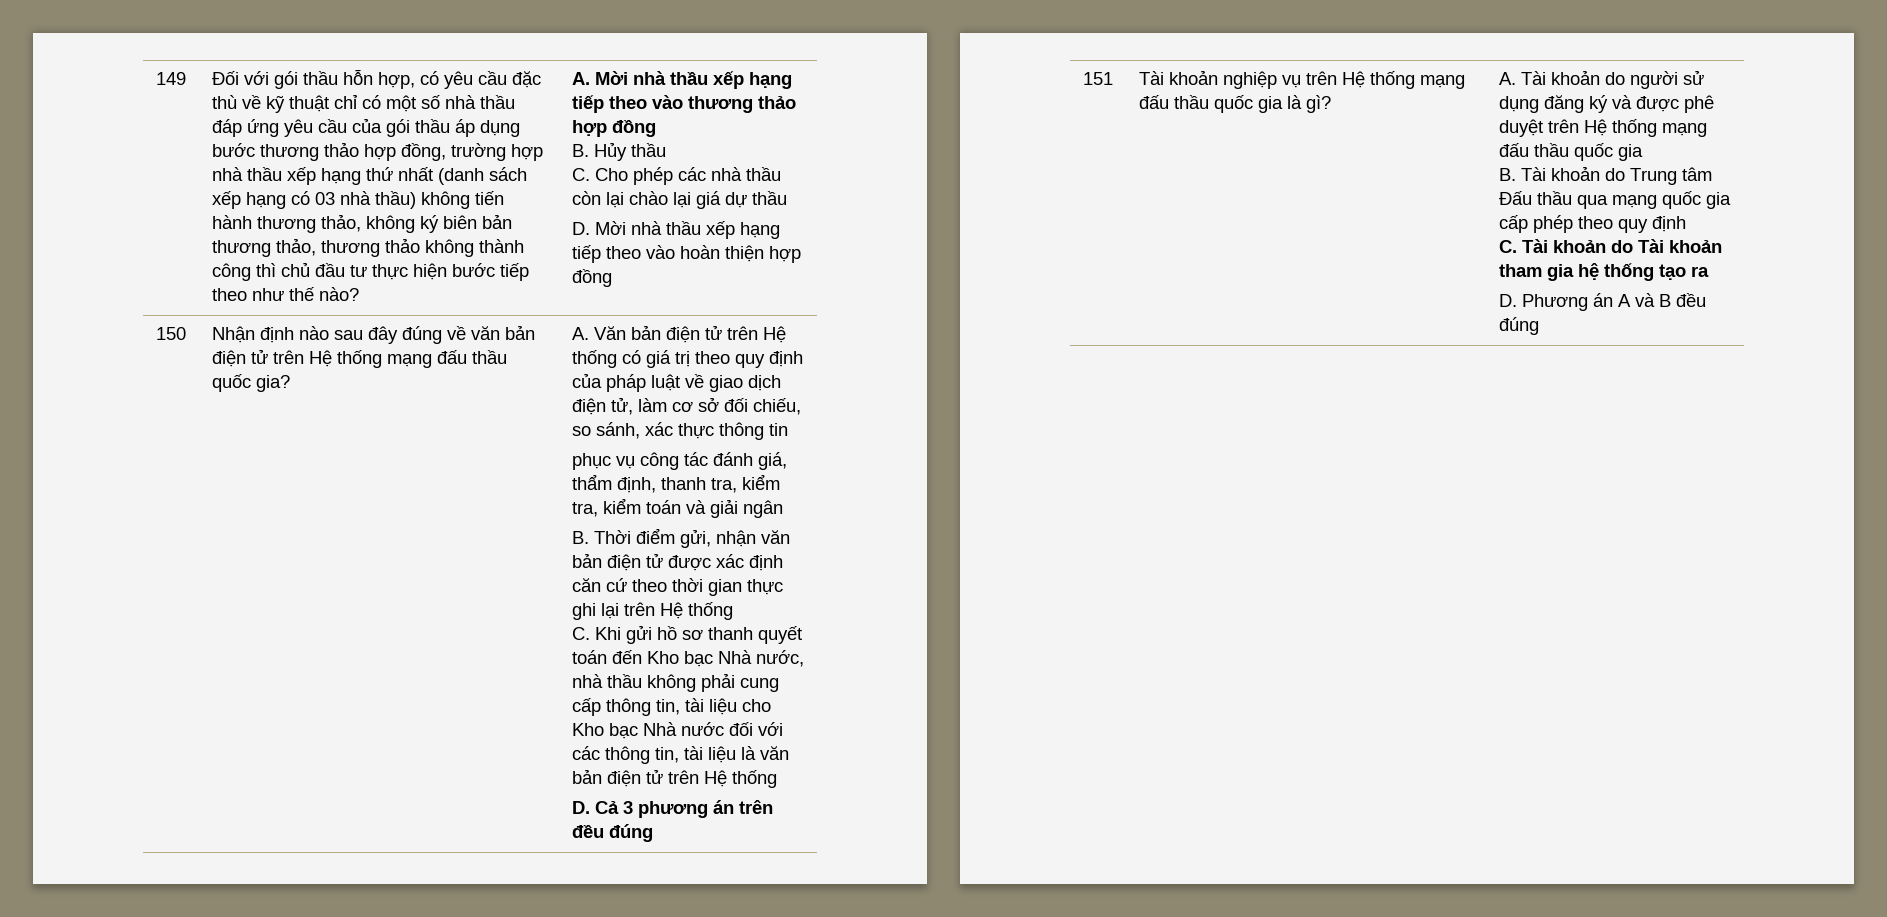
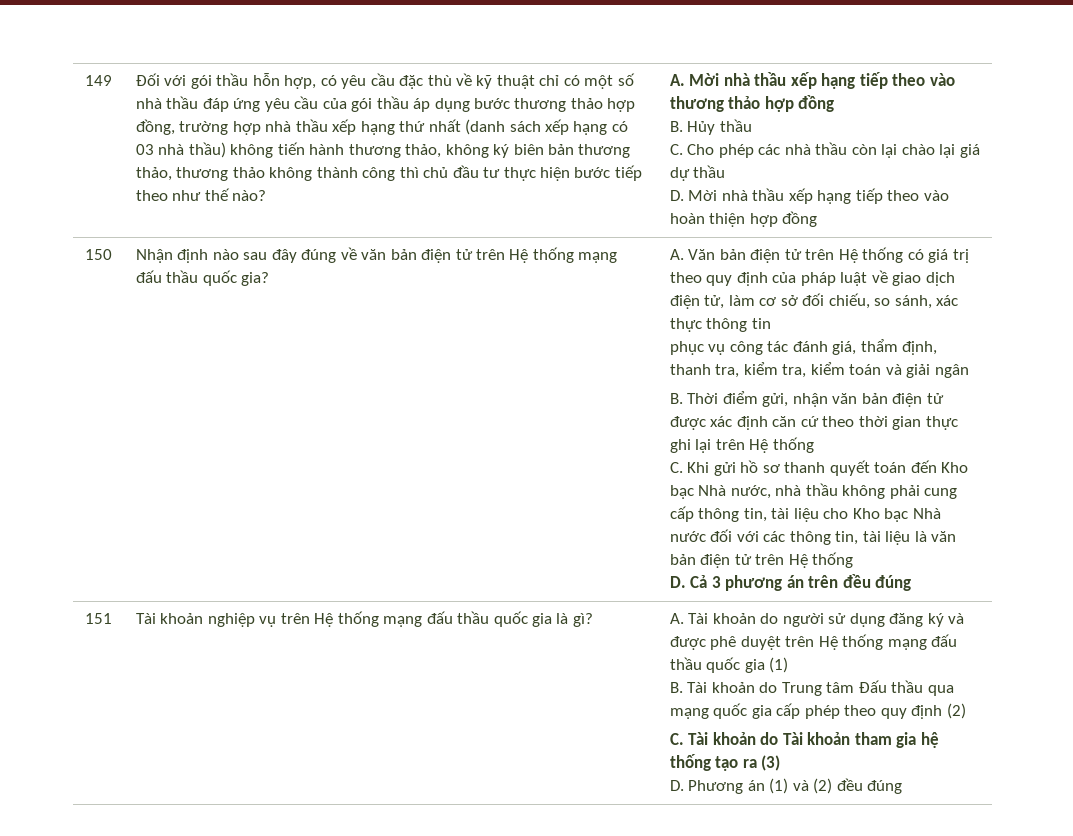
- A. Tài khoản do người sử dụng đăng ký và được phê duyệt trên Hệ thống mạng đấu thầu quốc gia
+ A. Tài khoản do người sử dụng đăng ký và được phê duyệt trên Hệ thống mạng đấu thầu quốc gia (1)
- B. Tài khoản do Trung tâm Đấu thầu qua mạng quốc gia cấp phép theo quy định
+ B. Tài khoản do Trung tâm Đấu thầu qua mạng quốc gia cấp phép theo quy định (2)
- C. Tài khoản do Tài khoản tham gia hệ thống tạo ra
+ C. Tài khoản do Tài khoản tham gia hệ thống tạo ra (3)
- D. Phương án A và B đều đúng
+ D. Phương án (1) và (2) đều đúng

